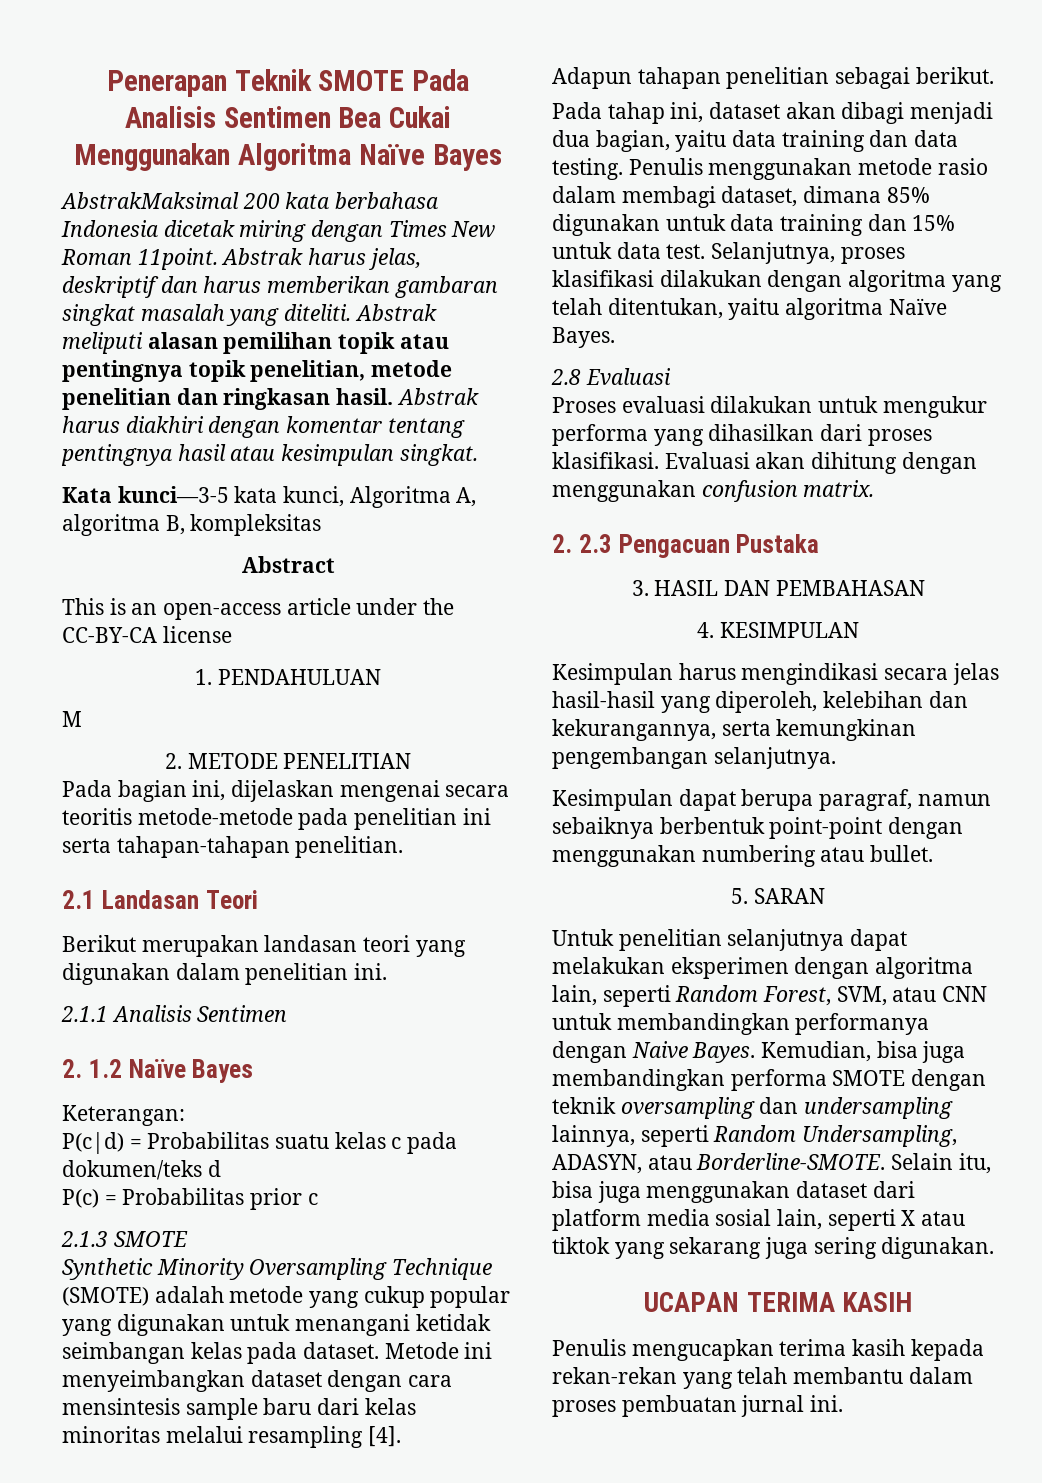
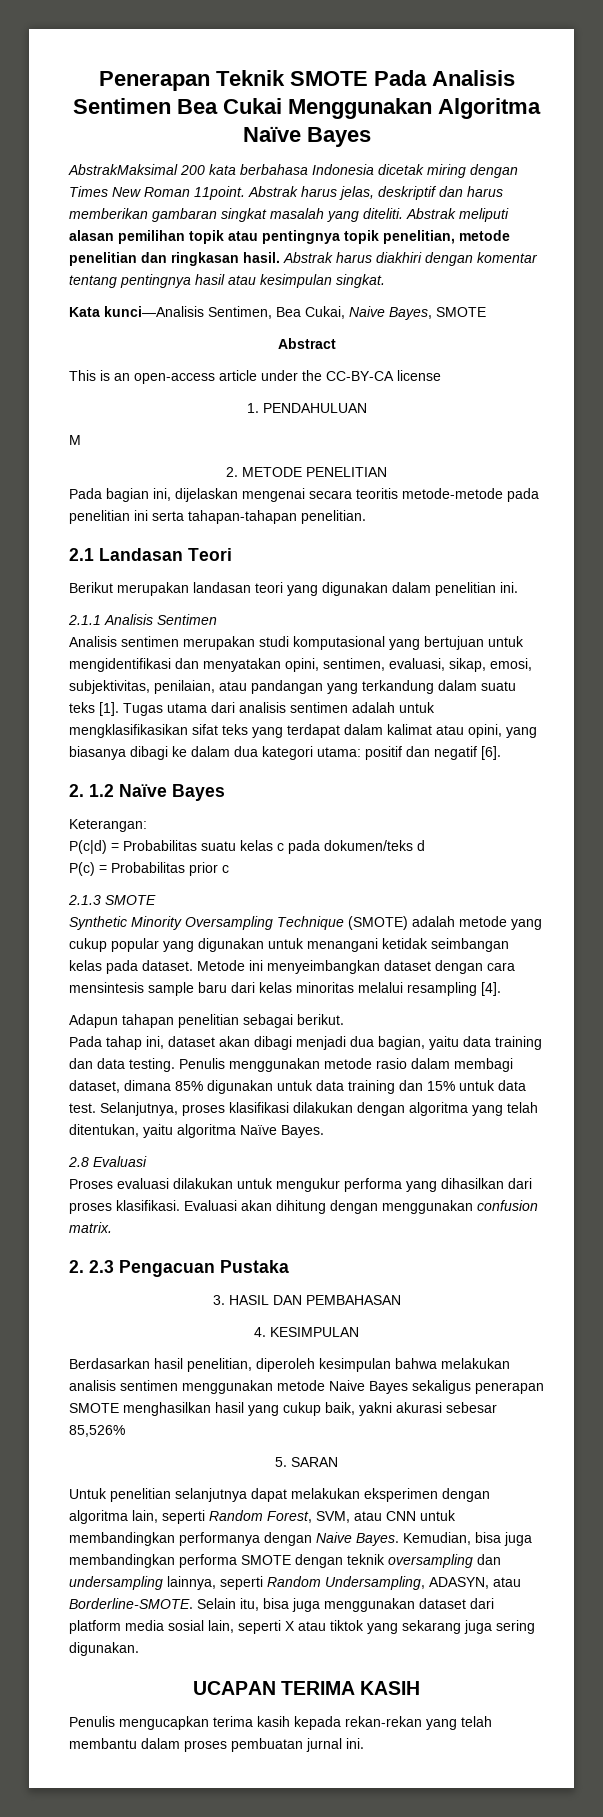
- Kata kunci—3-5 kata kunci, Algoritma A, algoritma B, kompleksitas
+ Kata kunci—Analisis Sentimen, Bea Cukai, Naive Bayes, SMOTE
+ Analisis sentimen merupakan studi komputasional yang bertujuan untuk mengidentifikasi dan menyatakan opini, sentimen, evaluasi, sikap, emosi, subjektivitas, penilaian, atau pandangan yang terkandung dalam suatu teks [1]. Tugas utama dari analisis sentimen adalah untuk mengklasifikasikan sifat teks yang terdapat dalam kalimat atau opini, yang biasanya dibagi ke dalam dua kategori utama: positif dan negatif [6].
- Kesimpulan harus mengindikasi secara jelas hasil-hasil yang diperoleh, kelebihan dan kekurangannya, serta kemungkinan pengembangan selanjutnya.
- Kesimpulan dapat berupa paragraf, namun sebaiknya berbentuk point-point dengan menggunakan numbering atau bullet.
+ Berdasarkan hasil penelitian, diperoleh kesimpulan bahwa melakukan analisis sentimen menggunakan metode Naive Bayes sekaligus penerapan SMOTE menghasilkan hasil yang cukup baik, yakni akurasi sebesar 85,526%

